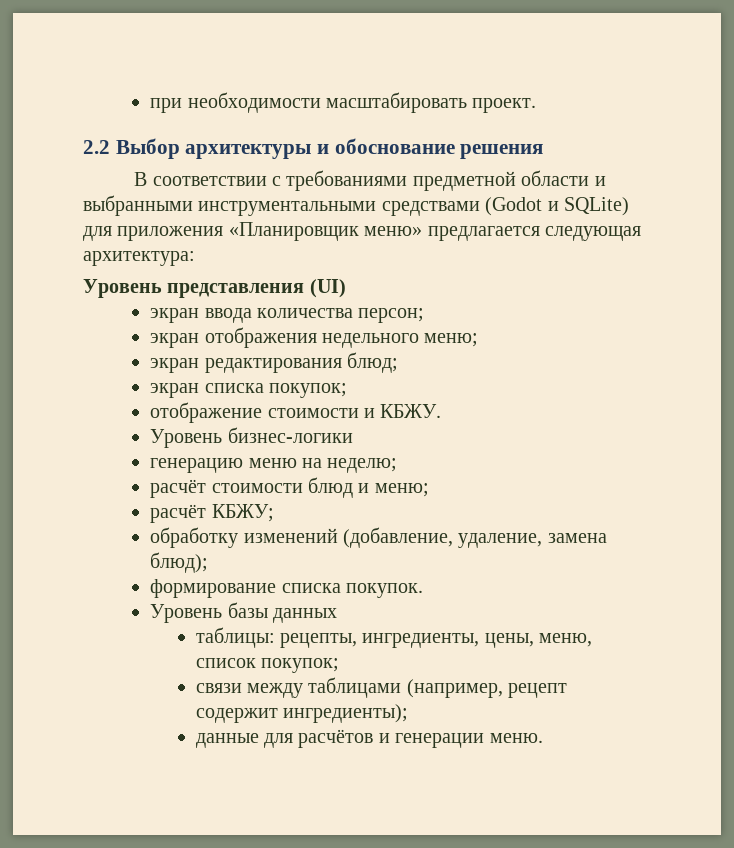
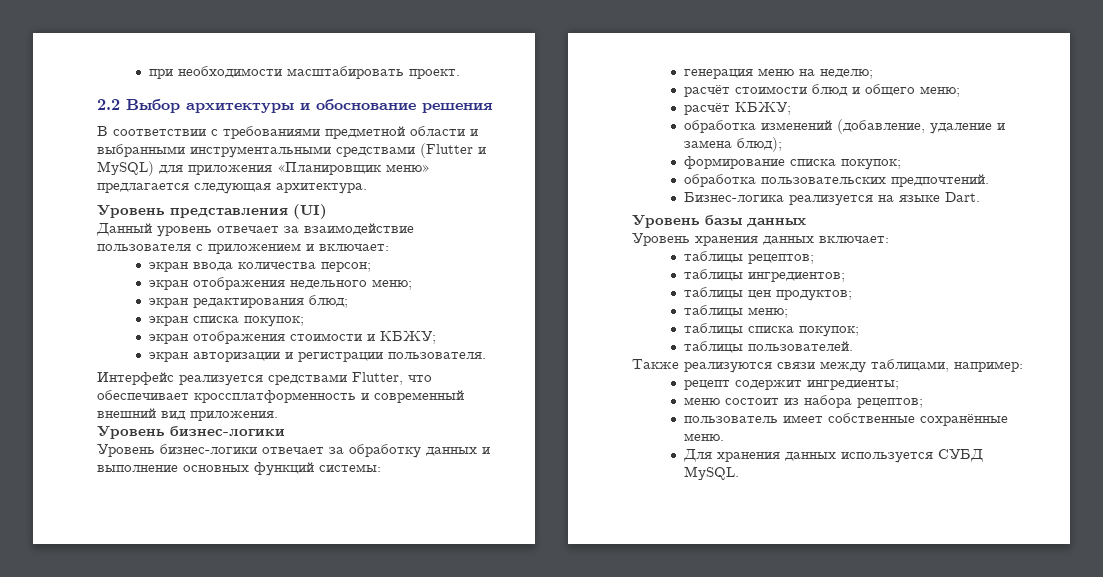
- В соответствии с требованиями предметной области и выбранными инструментальными средствами (Godot и SQLite) для приложения «Планировщик меню» предлагается следующая архитектура:
+ В соответствии с требованиями предметной области и выбранными инструментальными средствами (Flutter и MySQL) для приложения «Планировщик меню» предлагается следующая архитектура.
+ Данный уровень отвечает за взаимодействие пользователя с приложением и включает:
- отображение стоимости и КБЖУ.
+ экран отображения стоимости и КБЖУ;
+ экран авторизации и регистрации пользователя.
+ Интерфейс реализуется средствами Flutter, что обеспечивает кроссплатформенность и современный внешний вид приложения.
  Уровень бизнес-логики
- генерацию меню на неделю;
+ Уровень бизнес-логики отвечает за обработку данных и выполнение основных функций системы:
+ генерация меню на неделю;
- расчёт стоимости блюд и меню;
+ расчёт стоимости блюд и общего меню;
- обработку изменений (добавление, удаление, замена блюд);
+ обработка изменений (добавление, удаление и замена блюд);
- формирование списка покупок.
+ формирование списка покупок;
+ обработка пользовательских предпочтений.
+ Бизнес-логика реализуется на языке Dart.
  Уровень базы данных
- таблицы: рецепты, ингредиенты, цены, меню, список покупок;
- связи между таблицами (например, рецепт содержит ингредиенты);
- данные для расчётов и генерации меню.
+ Уровень хранения данных включает:
+ таблицы рецептов;
+ таблицы ингредиентов;
+ таблицы цен продуктов;
+ таблицы меню;
+ таблицы списка покупок;
+ таблицы пользователей.
+ Также реализуются связи между таблицами, например:
+ рецепт содержит ингредиенты;
+ меню состоит из набора рецептов;
+ пользователь имеет собственные сохранённые меню.
+ Для хранения данных используется СУБД MySQL.

